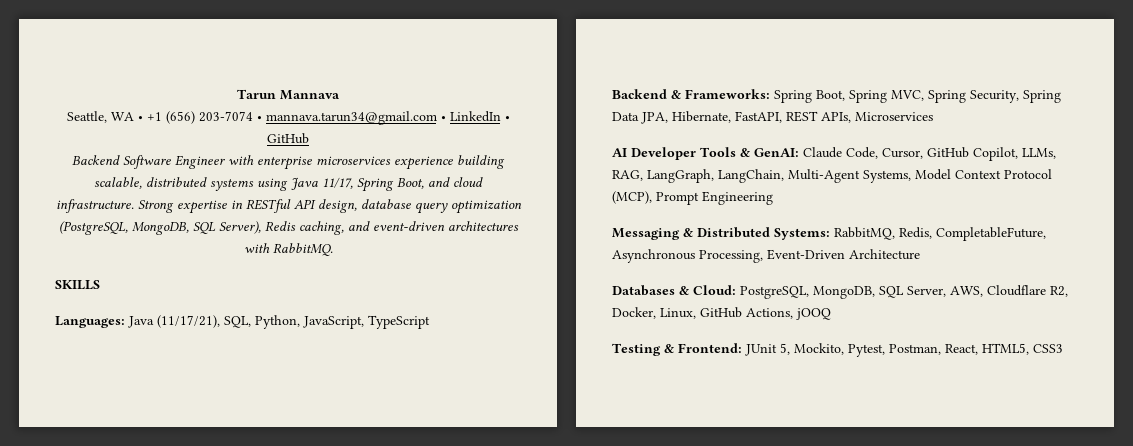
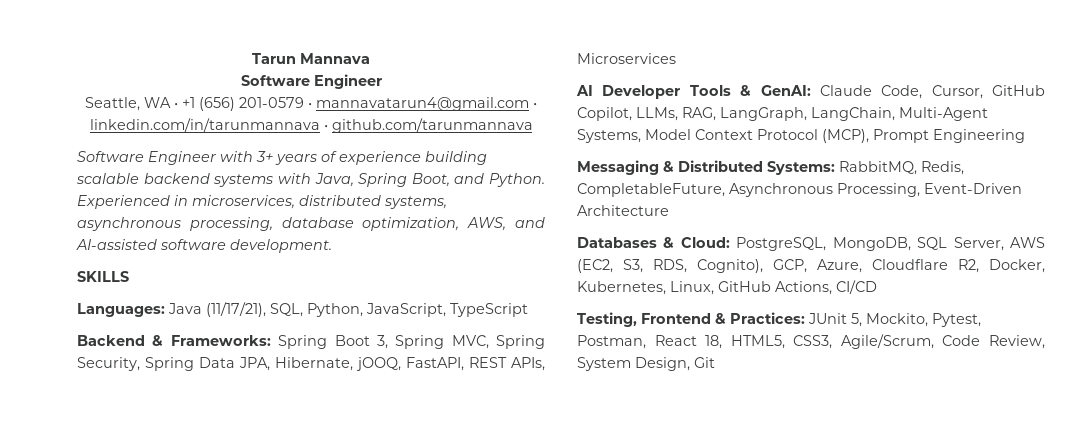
  Tarun Mannava
+ Software Engineer
- Seattle, WA • +1 (656) 203-7074 • mannava.tarun34@gmail.com • LinkedIn • GitHub
- Backend Software Engineer with enterprise microservices experience building scalable, distributed systems using Java 11/17, Spring Boot, and cloud infrastructure. Strong expertise in RESTful API design, database query optimization (PostgreSQL, MongoDB, SQL Server), Redis caching, and event-driven architectures with RabbitMQ.
+ Seattle, WA • +1 (656) 201-0579 • mannavatarun4@gmail.com • linkedin.com/in/tarunmannava • github.com/tarunmannava
+ Software Engineer with 3+ years of experience building scalable backend systems with Java, Spring Boot, and Python. Experienced in microservices, distributed systems, asynchronous processing, database optimization, AWS, and AI-assisted software development.
- Backend & Frameworks: Spring Boot, Spring MVC, Spring Security, Spring Data JPA, Hibernate, FastAPI, REST APIs, Microservices
+ Backend & Frameworks: Spring Boot 3, Spring MVC, Spring Security, Spring Data JPA, Hibernate, jOOQ, FastAPI, REST APIs, Microservices
- Databases & Cloud: PostgreSQL, MongoDB, SQL Server, AWS, Cloudflare R2, Docker, Linux, GitHub Actions, jOOQ
- Testing & Frontend: JUnit 5, Mockito, Pytest, Postman, React, HTML5, CSS3
+ Databases & Cloud: PostgreSQL, MongoDB, SQL Server, AWS (EC2, S3, RDS, Cognito), GCP, Azure, Cloudflare R2, Docker, Kubernetes, Linux, GitHub Actions, CI/CD
+ Testing, Frontend & Practices: JUnit 5, Mockito, Pytest, Postman, React 18, HTML5, CSS3, Agile/Scrum, Code Review, System Design, Git

